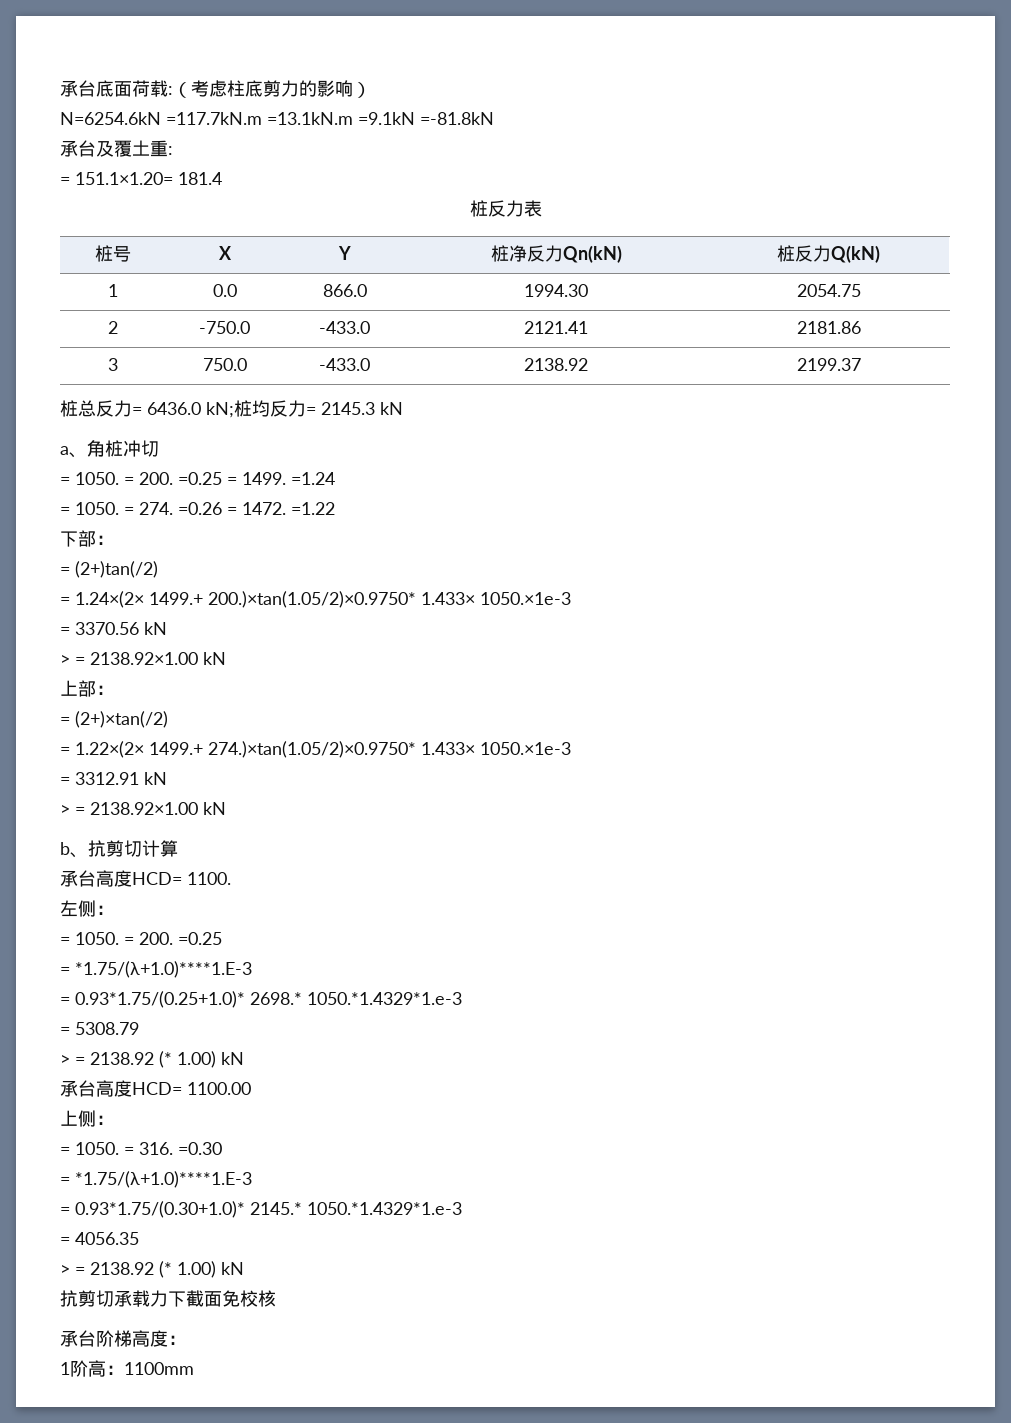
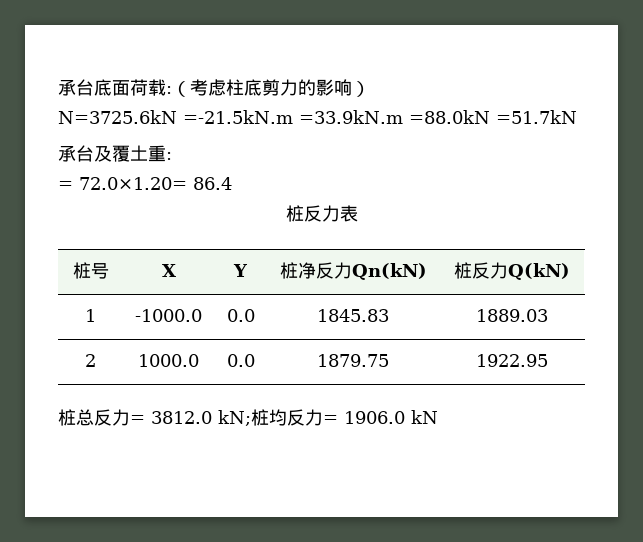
- N=6254.6kN =117.7kN.m =13.1kN.m =9.1kN =-81.8kN
+ N=3725.6kN =-21.5kN.m =33.9kN.m =88.0kN =51.7kN
- = 151.1×1.20= 181.4
+ = 72.0×1.20= 86.4
- 1 | 0.0 | 866.0 | 1994.30 | 2054.75
- 2 | -750.0 | -433.0 | 2121.41 | 2181.86
- 3 | 750.0 | -433.0 | 2138.92 | 2199.37
+ 1 | -1000.0 | 0.0 | 1845.83 | 1889.03
+ 2 | 1000.0 | 0.0 | 1879.75 | 1922.95
- 桩总反力= 6436.0 kN;桩均反力= 2145.3 kN
- a、角桩冲切
- = 1050. = 200. =0.25 = 1499. =1.24
- = 1050. = 274. =0.26 = 1472. =1.22
- 下部：
- = (2+)tan(/2)
- = 1.24×(2× 1499.+ 200.)×tan(1.05/2)×0.9750* 1.433× 1050.×1e-3
- = 3370.56 kN
- > = 2138.92×1.00 kN
- 上部：
- = (2+)×tan(/2)
- = 1.22×(2× 1499.+ 274.)×tan(1.05/2)×0.9750* 1.433× 1050.×1e-3
- = 3312.91 kN
- > = 2138.92×1.00 kN
- b、抗剪切计算
- 承台高度HCD= 1100.
- 左侧：
- = 1050. = 200. =0.25
- = *1.75/(λ+1.0)****1.E-3
- = 0.93*1.75/(0.25+1.0)* 2698.* 1050.*1.4329*1.e-3
- = 5308.79
- > = 2138.92 (* 1.00) kN
- 承台高度HCD= 1100.00
- 上侧：
- = 1050. = 316. =0.30
- = *1.75/(λ+1.0)****1.E-3
- = 0.93*1.75/(0.30+1.0)* 2145.* 1050.*1.4329*1.e-3
- = 4056.35
- > = 2138.92 (* 1.00) kN
- 抗剪切承载力下截面免校核
- 承台阶梯高度：
- 1阶高：1100mm
+ 桩总反力= 3812.0 kN;桩均反力= 1906.0 kN

